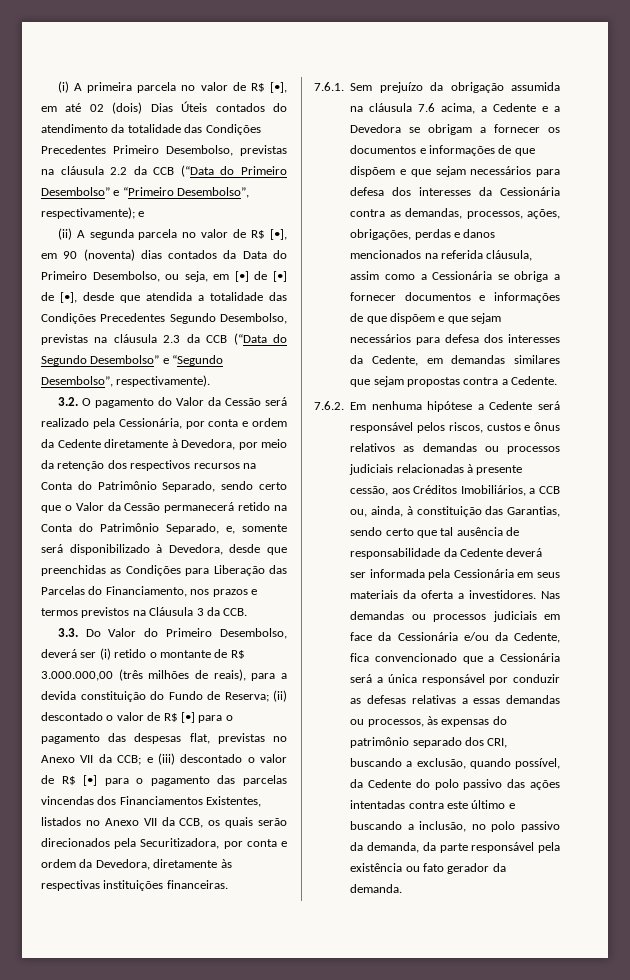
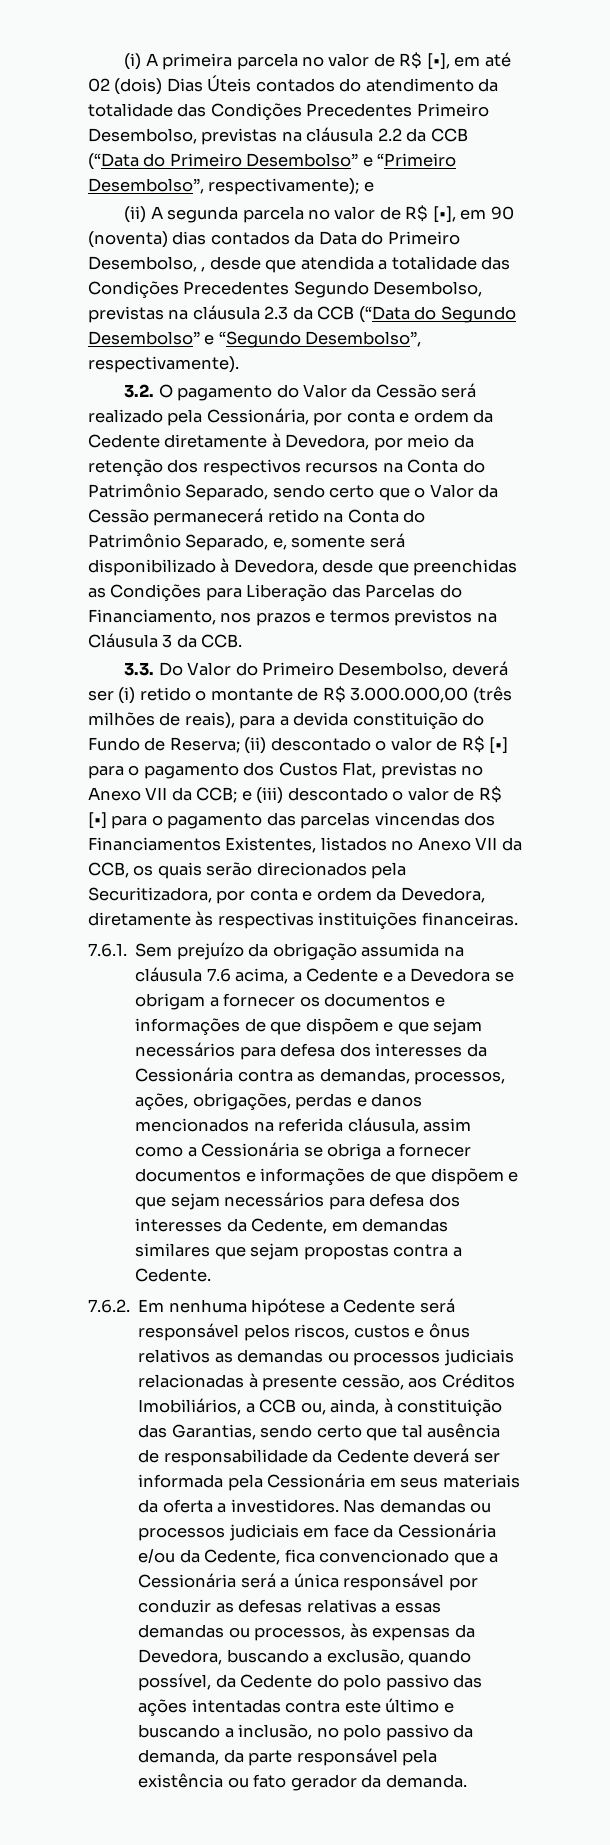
- (ii) A segunda parcela no valor de R$ [•], em 90 (noventa) dias contados da Data do Primeiro Desembolso, ou seja, em [•] de [•] de [•], desde que atendida a totalidade das Condições Precedentes Segundo Desembolso, previstas na cláusula 2.3 da CCB (“Data do Segundo Desembolso” e “Segundo Desembolso”, respectivamente).
+ (ii) A segunda parcela no valor de R$ [•], em 90 (noventa) dias contados da Data do Primeiro Desembolso, , desde que atendida a totalidade das Condições Precedentes Segundo Desembolso, previstas na cláusula 2.3 da CCB (“Data do Segundo Desembolso” e “Segundo Desembolso”, respectivamente).
- (ii) descontado o valor de R$ [•] para o pagamento das despesas flat, previstas no Anexo VII da CCB;
+ (ii) descontado o valor de R$ [•] para o pagamento dos Custos Flat, previstas no Anexo VII da CCB;
- Nas demandas ou processos judiciais em face da Cessionária e/ou da Cedente, fica convencionado que a Cessionária será a única responsável por conduzir as defesas relativas a essas demandas ou processos, às expensas do patrimônio separado dos CRI, buscando a exclusão, quando possível, da Cedente do polo passivo das ações intentadas contra este último e buscando a inclusão, no polo passivo da demanda, da parte responsável pela existência ou fato gerador da demanda.
+ Nas demandas ou processos judiciais em face da Cessionária e/ou da Cedente, fica convencionado que a Cessionária será a única responsável por conduzir as defesas relativas a essas demandas ou processos, às expensas da Devedora, buscando a exclusão, quando possível, da Cedente do polo passivo das ações intentadas contra este último e buscando a inclusão, no polo passivo da demanda, da parte responsável pela existência ou fato gerador da demanda.

